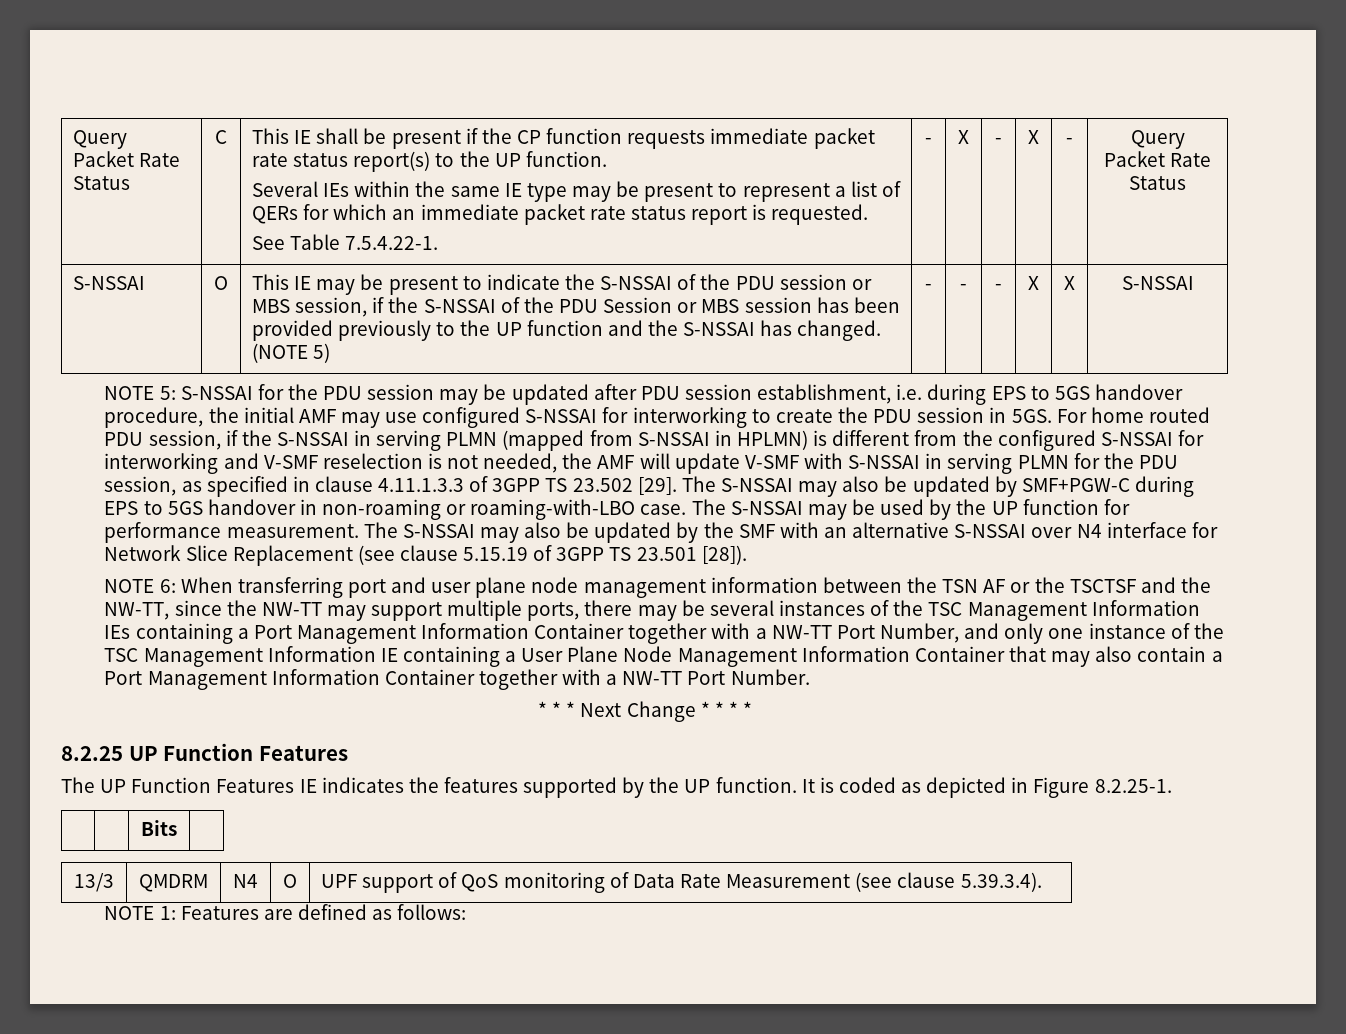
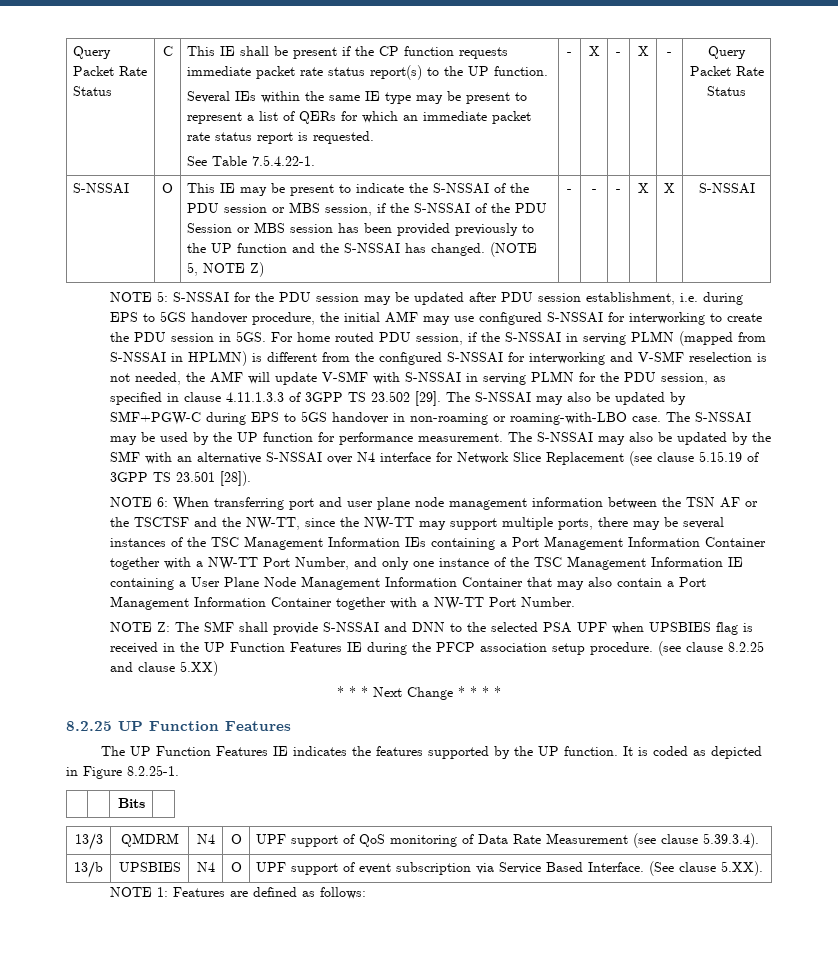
- (NOTE 5)
+ (NOTE 5, NOTE Z)
+ NOTE Z: The SMF shall provide S-NSSAI and DNN to the selected PSA UPF when UPSBIES flag is received in the UP Function Features IE during the PFCP association setup procedure. (see clause 8.2.25 and clause 5.XX)
+ 13/b | UPSBIES | N4 | O | UPF support of event subscription via Service Based Interface. (See clause 5.XX).

